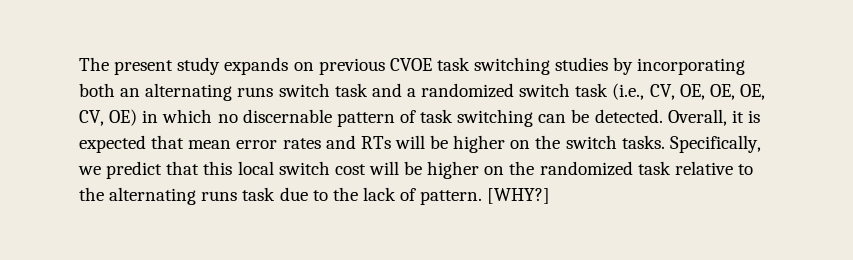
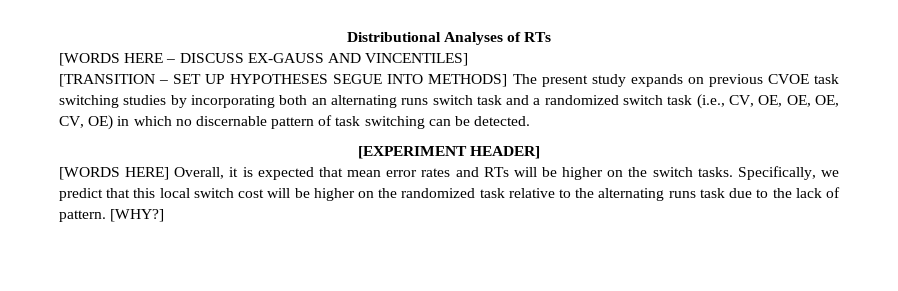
- The present study expands on previous CVOE task switching studies by incorporating both an alternating runs switch task and a randomized switch task (i.e., CV, OE, OE, OE, CV, OE) in which no discernable pattern of task switching can be detected. Overall, it is expected that mean error rates and RTs will be higher on the switch tasks.
+ Distributional Analyses of RTs
+ [WORDS HERE – DISCUSS EX-GAUSS AND VINCENTILES]
+ [TRANSITION – SET UP HYPOTHESES SEGUE INTO METHODS] The present study expands on previous CVOE task switching studies by incorporating both an alternating runs switch task and a randomized switch task (i.e., CV, OE, OE, OE, CV, OE) in which no discernable pattern of task switching can be detected.
+ [EXPERIMENT HEADER]
+ [WORDS HERE] Overall, it is expected that mean error rates and RTs will be higher on the switch tasks.

